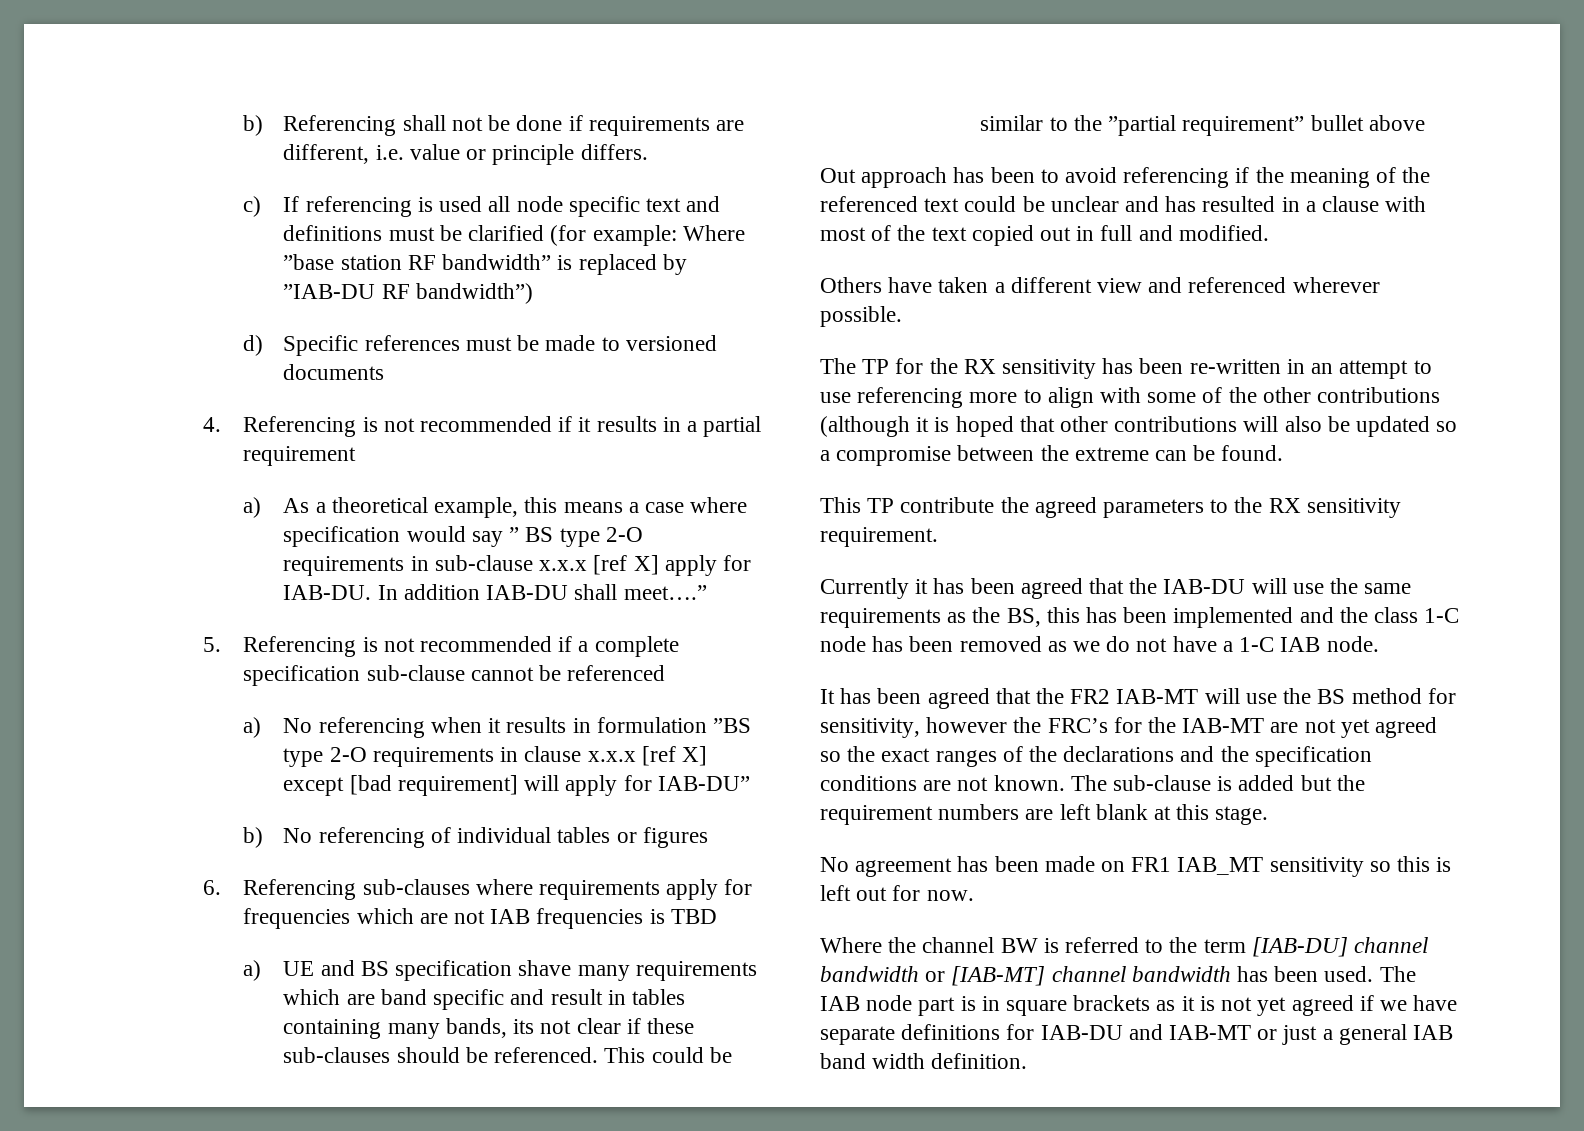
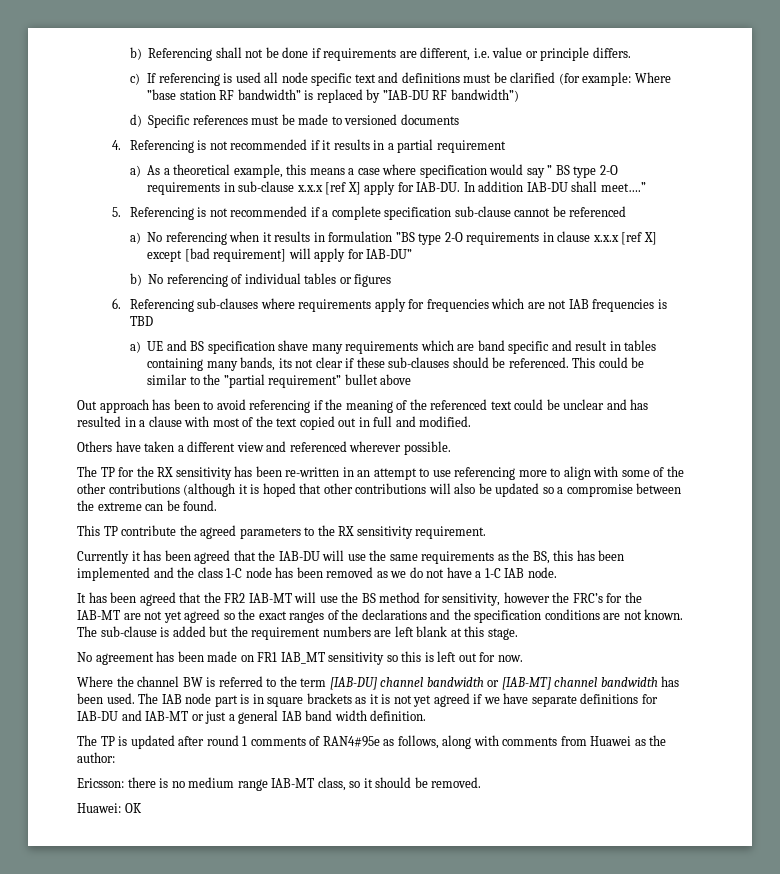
+ The TP is updated after round 1 comments of RAN4#95e as follows, along with comments from Huawei as the author:
+ Ericsson: there is no medium range IAB-MT class, so it should be removed.
+ Huawei: OK

